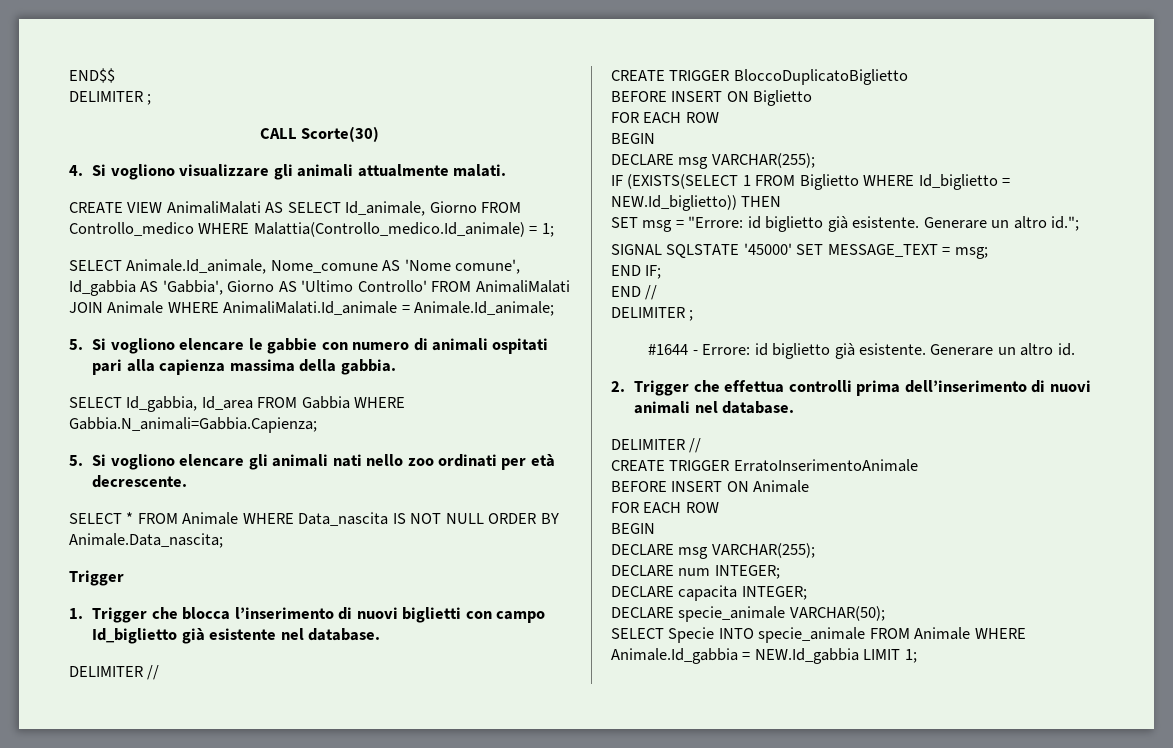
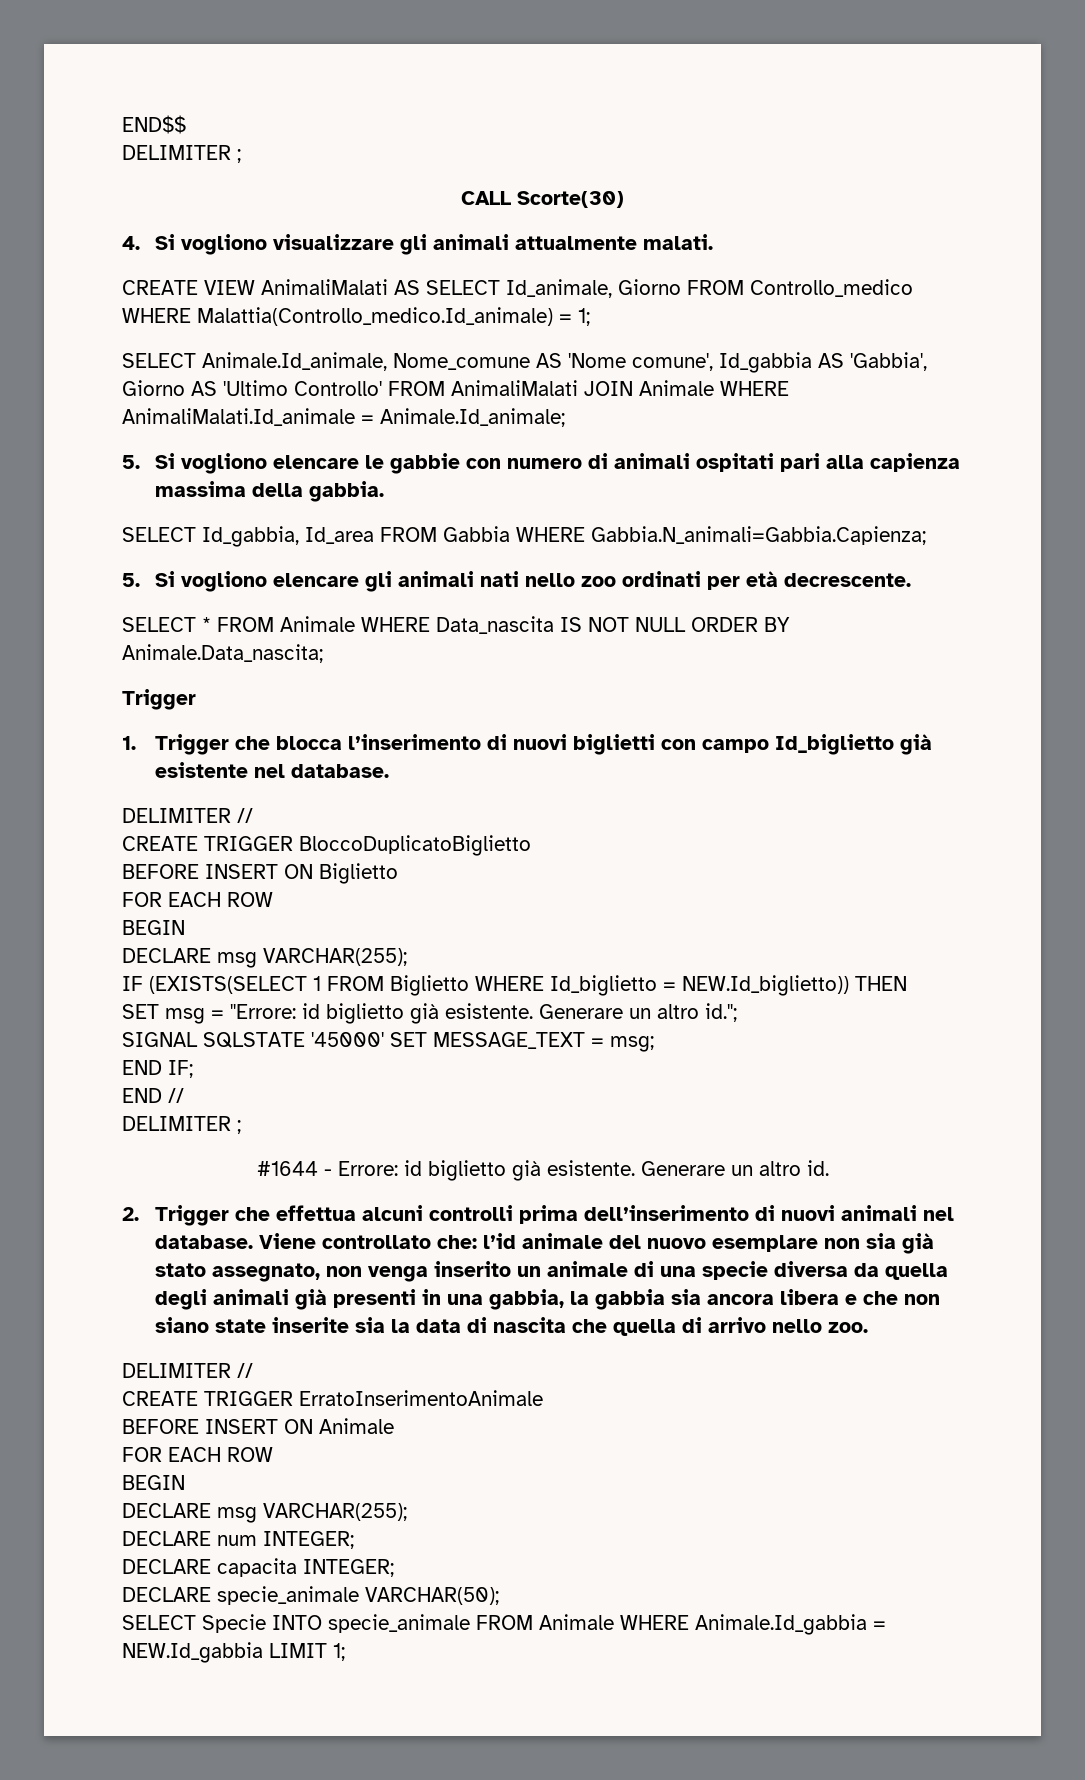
- 2. Trigger che effettua controlli prima dell’inserimento di nuovi animali nel database.
+ 2. Trigger che effettua alcuni controlli prima dell’inserimento di nuovi animali nel database. Viene controllato che: l’id animale del nuovo esemplare non sia già stato assegnato, non venga inserito un animale di una specie diversa da quella degli animali già presenti in una gabbia, la gabbia sia ancora libera e che non siano state inserite sia la data di nascita che quella di arrivo nello zoo.

